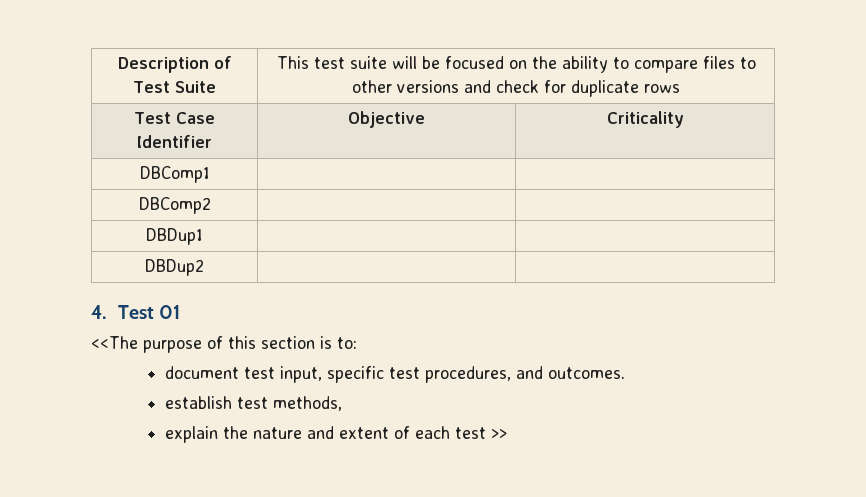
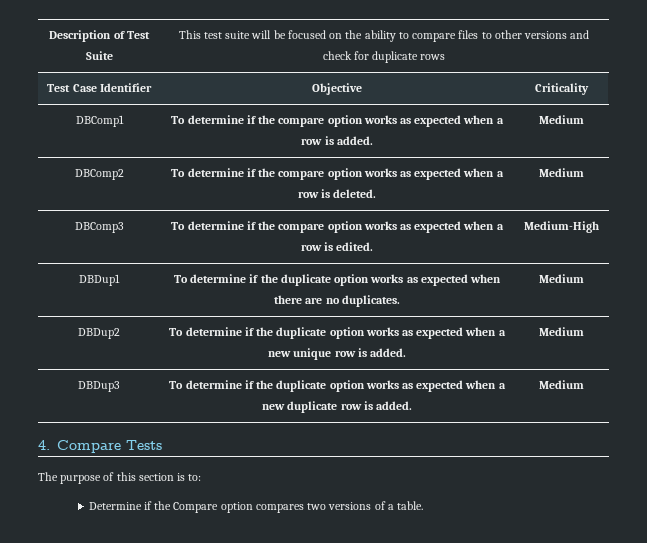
- DBComp1 | |
- DBComp2 | |
- DBDup1 | |
- DBDup2 | |
- 4. Test 01
- <<The purpose of this section is to:
+ DBComp1 | To determine if the compare option works as expected when a row is added. | Medium
+ DBComp2 | To determine if the compare option works as expected when a row is deleted. | Medium
+ DBComp3 | To determine if the compare option works as expected when a row is edited. | Medium-High
+ DBDup1 | To determine if the duplicate option works as expected when there are no duplicates. | Medium
+ DBDup2 | To determine if the duplicate option works as expected when a new unique row is added. | Medium
+ DBDup3 | To determine if the duplicate option works as expected when a new duplicate row is added. | Medium
+ 4. Compare Tests
+ The purpose of this section is to:
- document test input, specific test procedures, and outcomes.
- establish test methods,
- explain the nature and extent of each test >>
+ Determine if the Compare option compares two versions of a table.

